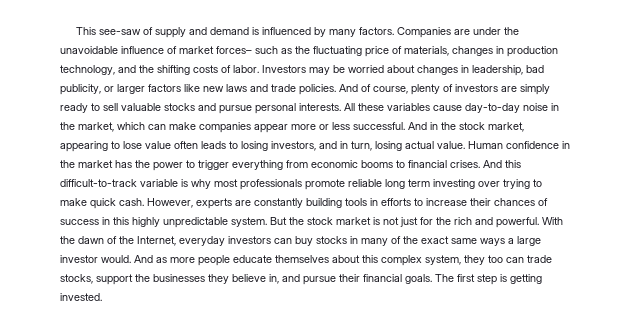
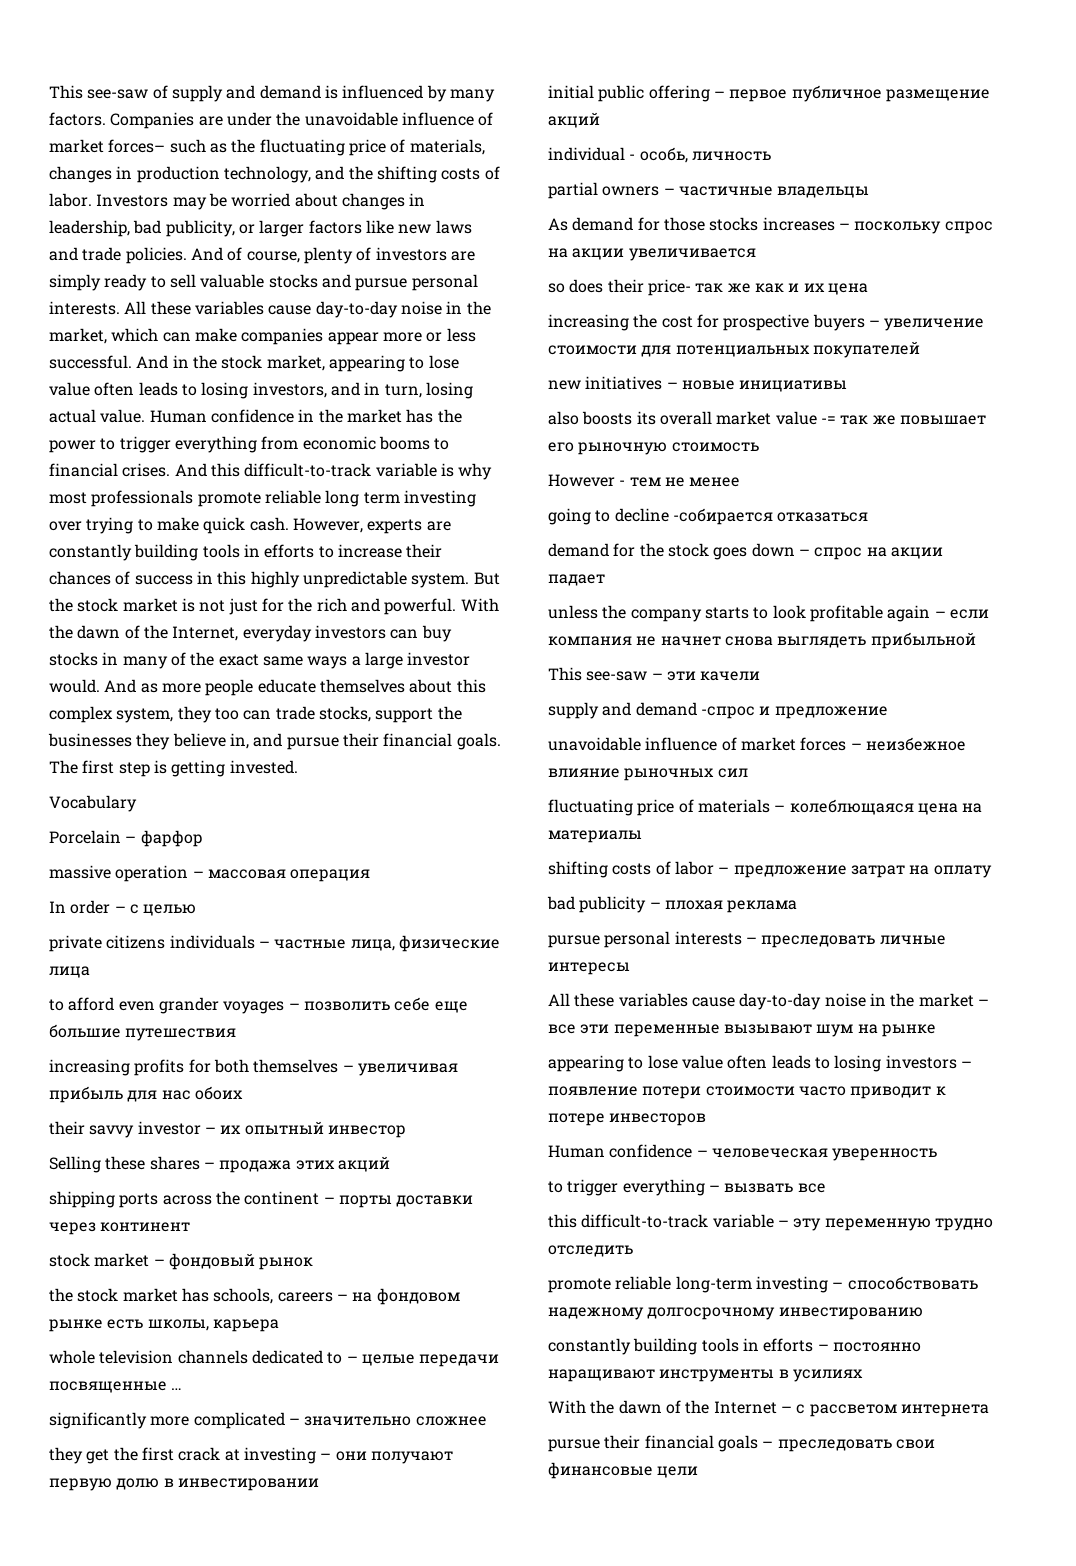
+ Vocabulary
+ Porcelain – фарфор
+ massive operation – массовая операция
+ In order – с целью
+ private citizens individuals – частные лица, физические лица
+ to afford even grander voyages – позволить себе еще большие путешествия
+ increasing profits for both themselves – увеличивая прибыль для нас обоих
+ their savvy investor – их опытный инвестор
+ Selling these shares – продажа этих акций
+ shipping ports across the continent – порты доставки через континент
+ stock market – фондовый рынок
+ the stock market has schools, careers – на фондовом рынке есть школы, карьера
+ whole television channels dedicated to – целые передачи посвященные …
+ significantly more complicated – значительно сложнее
+ they get the first crack at investing – они получают первую долю в инвестировании
+ initial public offering – первое публичное размещение акций
+ individual - особь, личность
+ partial owners – частичные владельцы
+ As demand for those stocks increases – поскольку спрос на акции увеличивается
+ so does their price- так же как и их цена
+ increasing the cost for prospective buyers – увеличение стоимости для потенциальных покупателей
+ new initiatives – новые инициативы
+ also boosts its overall market value -= так же повышает его рыночную стоимость
+ However - тем не менее
+ going to decline -собирается отказаться
+ demand for the stock goes down – спрос на акции падает
+ unless the company starts to look profitable again – если компания не начнет снова выглядеть прибыльной
+ This see-saw – эти качели
+ supply and demand -спрос и предложение
+ unavoidable influence of market forces – неизбежное влияние рыночных сил
+ fluctuating price of materials – колеблющаяся цена на материалы
+ shifting costs of labor – предложение затрат на оплату
+ bad publicity – плохая реклама
+ pursue personal interests – преследовать личные интересы
+ All these variables cause day-to-day noise in the market – все эти переменные вызывают шум на рынке
+ appearing to lose value often leads to losing investors – появление потери стоимости часто приводит к потере инвесторов
+ Human confidence – человеческая уверенность
+ to trigger everything – вызвать все
+ this difficult-to-track variable – эту переменную трудно отследить
+ promote reliable long-term investing – способствовать надежному долгосрочному инвестированию
+ constantly building tools in efforts – постоянно наращивают инструменты в усилиях
+ With the dawn of the Internet – с рассветом интернета
+ pursue their financial goals – преследовать свои финансовые цели

